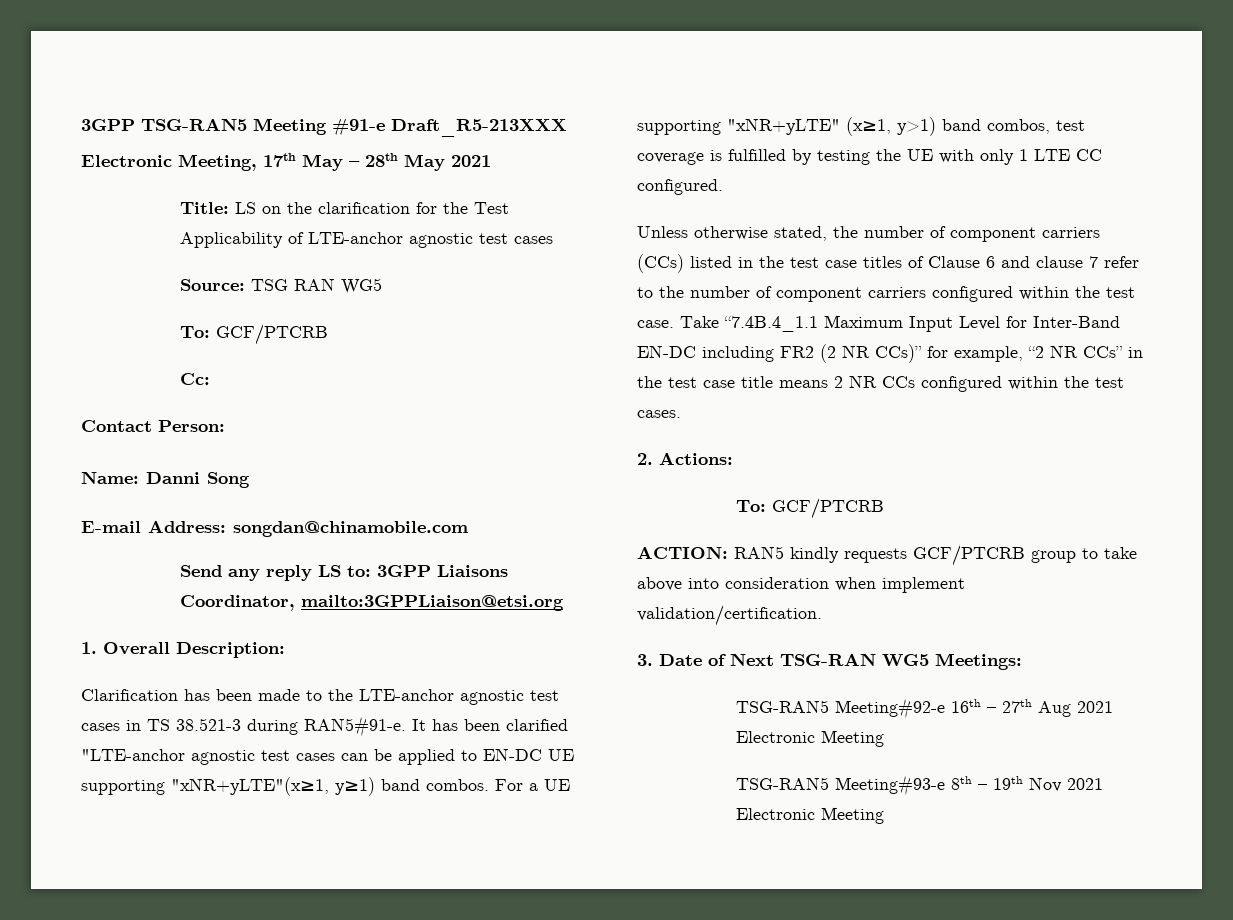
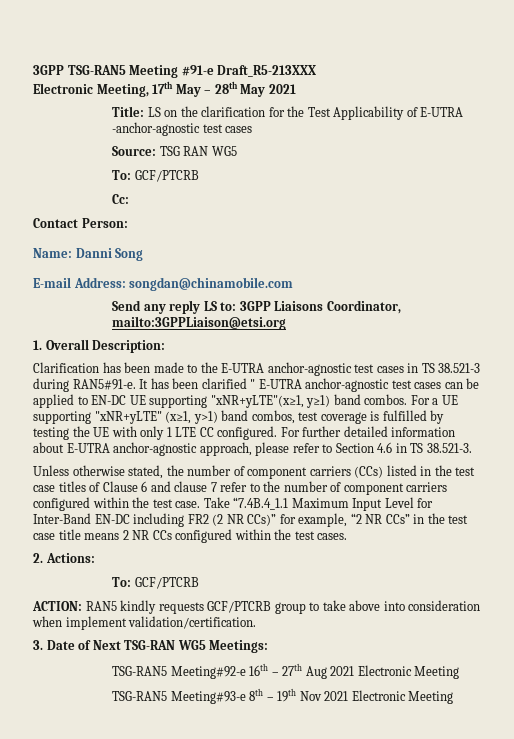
- Title: LS on the clarification for the Test Applicability of LTE-anchor agnostic test cases
+ Title: LS on the clarification for the Test Applicability of E-UTRA -anchor-agnostic test cases
- Clarification has been made to the LTE-anchor agnostic test cases in TS 38.521-3 during RAN5#91-e.
+ Clarification has been made to the E-UTRA anchor-agnostic test cases in TS 38.521-3 during RAN5#91-e.
- It has been clarified "LTE-anchor agnostic test cases can be applied to EN-DC UE supporting "xNR+yLTE"(x≥1, y≥1) band combos.
+ It has been clarified " E-UTRA anchor-agnostic test cases can be applied to EN-DC UE supporting "xNR+yLTE"(x≥1, y≥1) band combos.
+ For further detailed information about E-UTRA anchor-agnostic approach, please refer to Section 4.6 in TS 38.521-3.

